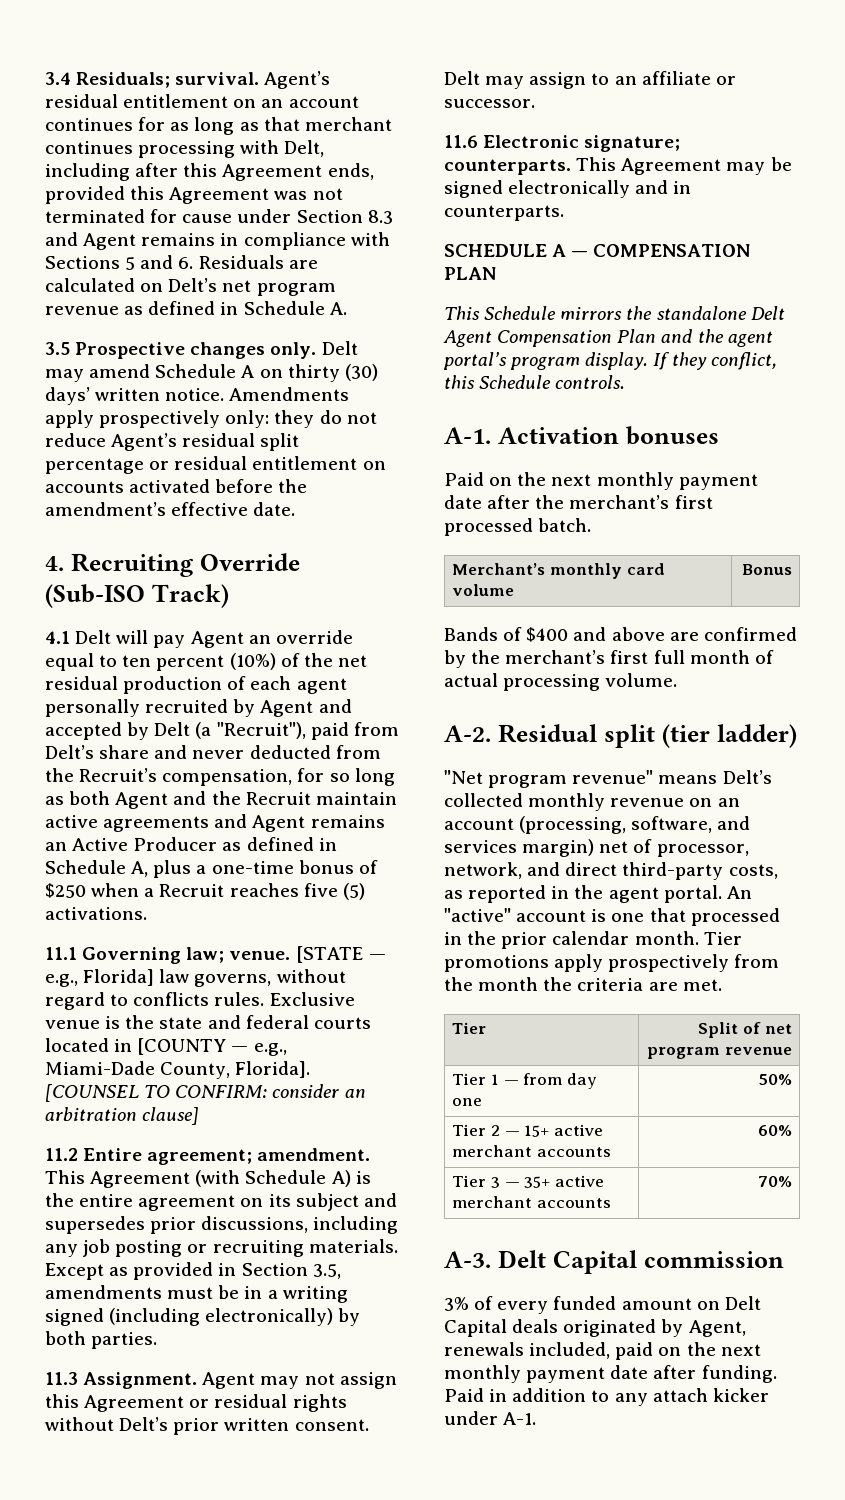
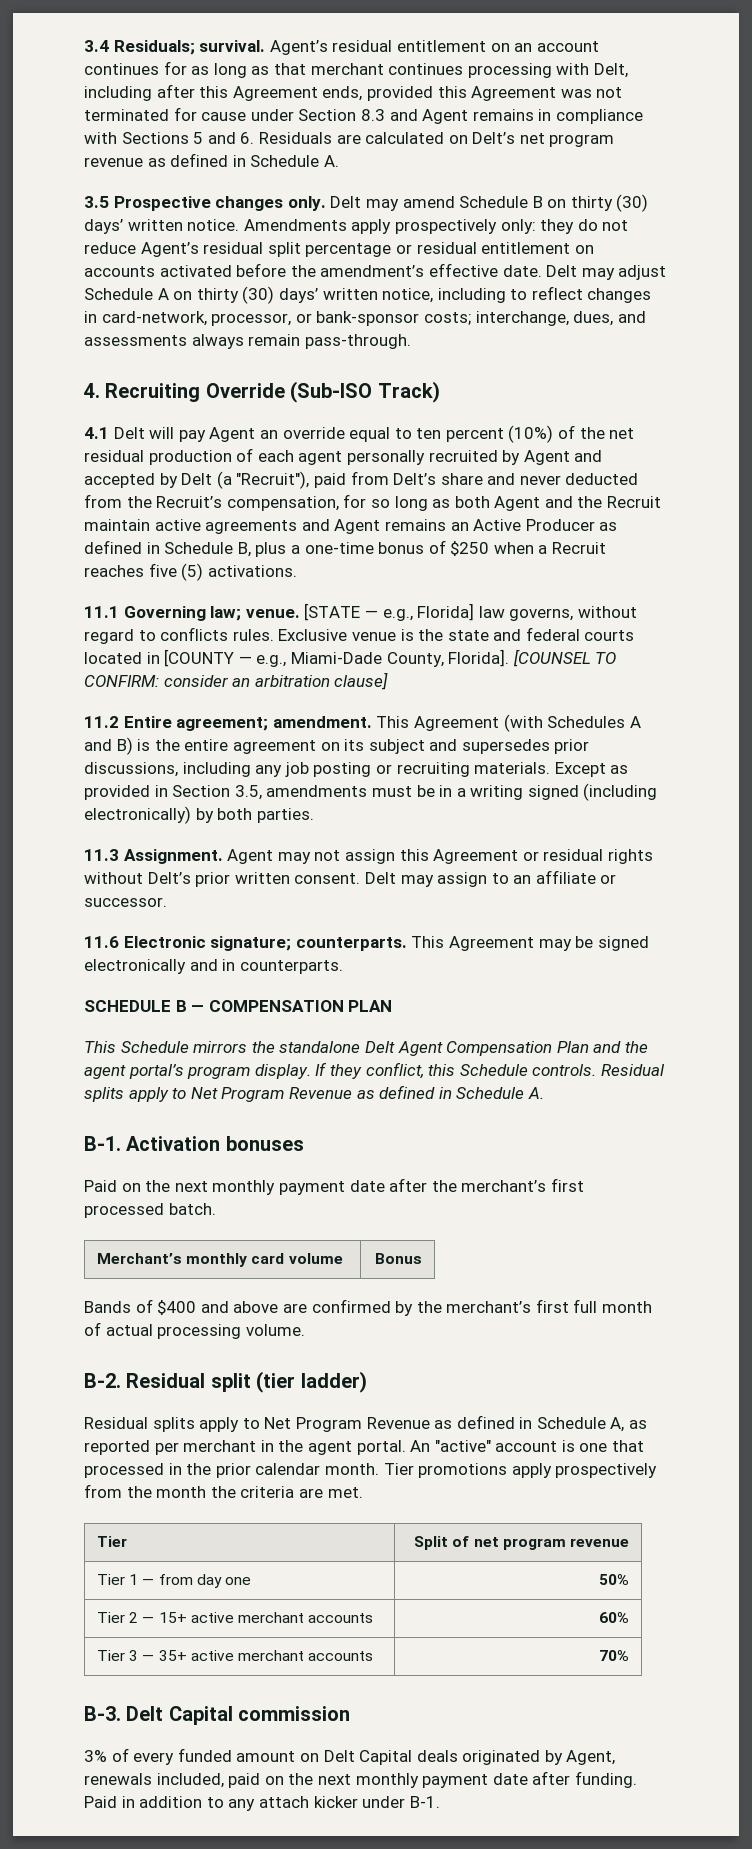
- Delt may amend Schedule A on thirty (30) days’ written notice.
+ Delt may amend Schedule B on thirty (30) days’ written notice.
+ Delt may adjust Schedule A on thirty (30) days’ written notice, including to reflect changes in card-network, processor, or bank-sponsor costs; interchange, dues, and assessments always remain pass-through.
- 4.1 Delt will pay Agent an override equal to ten percent (10%) of the net residual production of each agent personally recruited by Agent and accepted by Delt (a "Recruit"), paid from Delt’s share and never deducted from the Recruit’s compensation, for so long as both Agent and the Recruit maintain active agreements and Agent remains an Active Producer as defined in Schedule A, plus a one-time bonus of $250 when a Recruit reaches five (5) activations.
+ 4.1 Delt will pay Agent an override equal to ten percent (10%) of the net residual production of each agent personally recruited by Agent and accepted by Delt (a "Recruit"), paid from Delt’s share and never deducted from the Recruit’s compensation, for so long as both Agent and the Recruit maintain active agreements and Agent remains an Active Producer as defined in Schedule B, plus a one-time bonus of $250 when a Recruit reaches five (5) activations.
- This Agreement (with Schedule A) is the entire agreement on its subject and supersedes prior discussions, including any job posting or recruiting materials.
+ This Agreement (with Schedules A and B) is the entire agreement on its subject and supersedes prior discussions, including any job posting or recruiting materials.
- SCHEDULE A — COMPENSATION PLAN
+ SCHEDULE B — COMPENSATION PLAN
- If they conflict, this Schedule controls.
- A-1. Activation bonuses
+ If they conflict, this Schedule controls. Residual splits apply to Net Program Revenue as defined in Schedule A.
+ B-1. Activation bonuses
- A-2. Residual split (tier ladder)
+ B-2. Residual split (tier ladder)
- "Net program revenue" means Delt’s collected monthly revenue on an account (processing, software, and services margin) net of processor, network, and direct third-party costs, as reported in the agent portal.
+ Residual splits apply to Net Program Revenue as defined in Schedule A, as reported per merchant in the agent portal.
- A-3. Delt Capital commission
+ B-3. Delt Capital commission
- Paid in addition to any attach kicker under A-1.
+ Paid in addition to any attach kicker under B-1.

